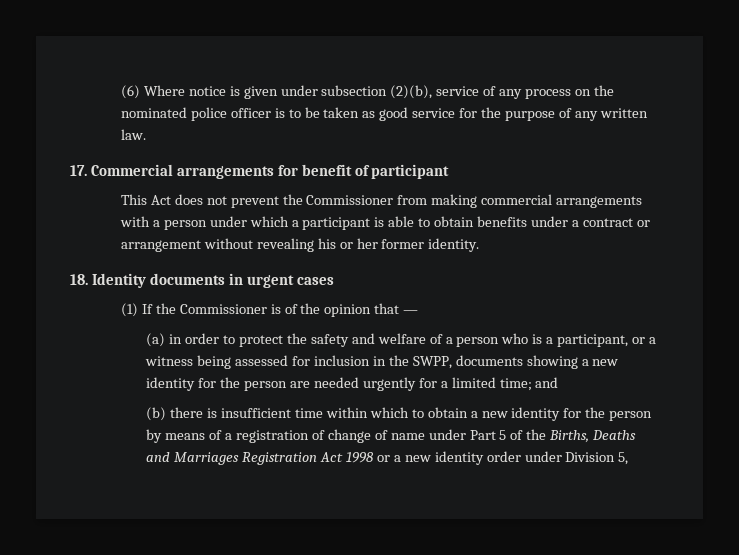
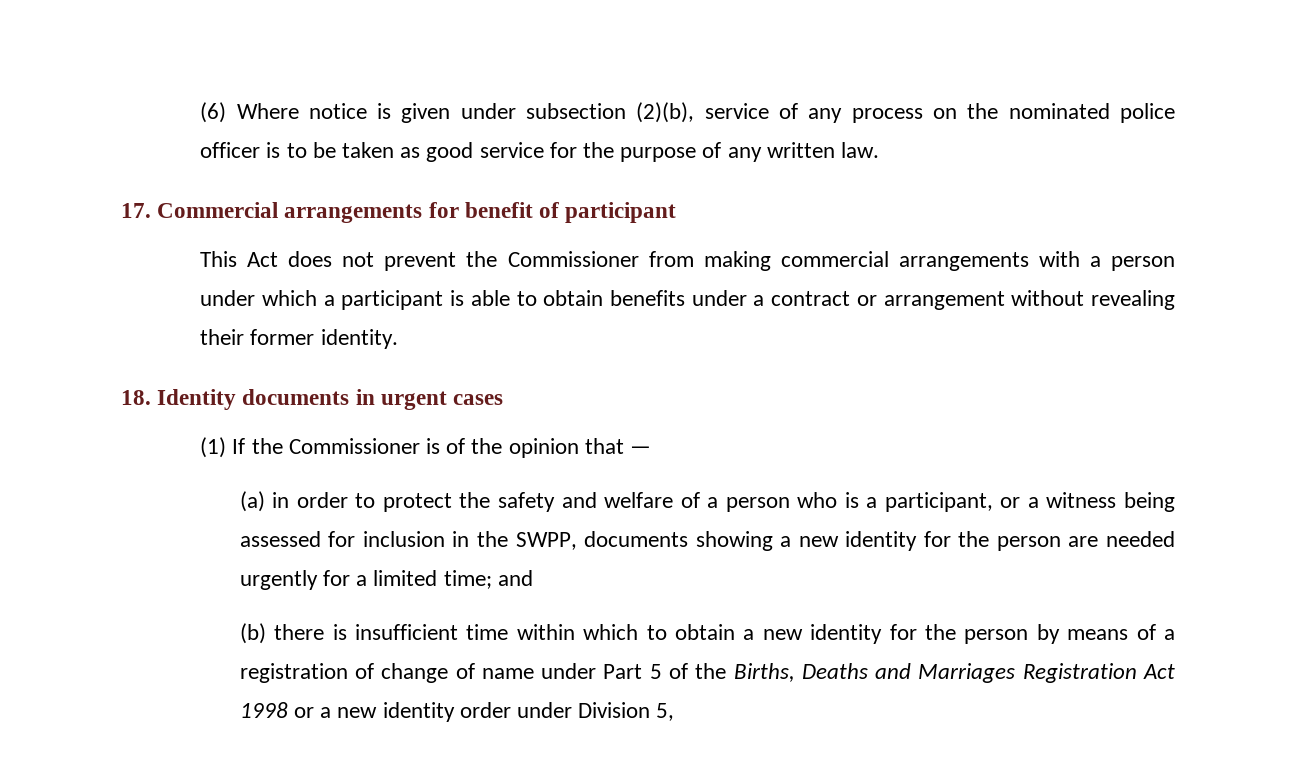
- This Act does not prevent the Commissioner from making commercial arrangements with a person under which a participant is able to obtain benefits under a contract or arrangement without revealing his or her former identity.
+ This Act does not prevent the Commissioner from making commercial arrangements with a person under which a participant is able to obtain benefits under a contract or arrangement without revealing their former identity.

